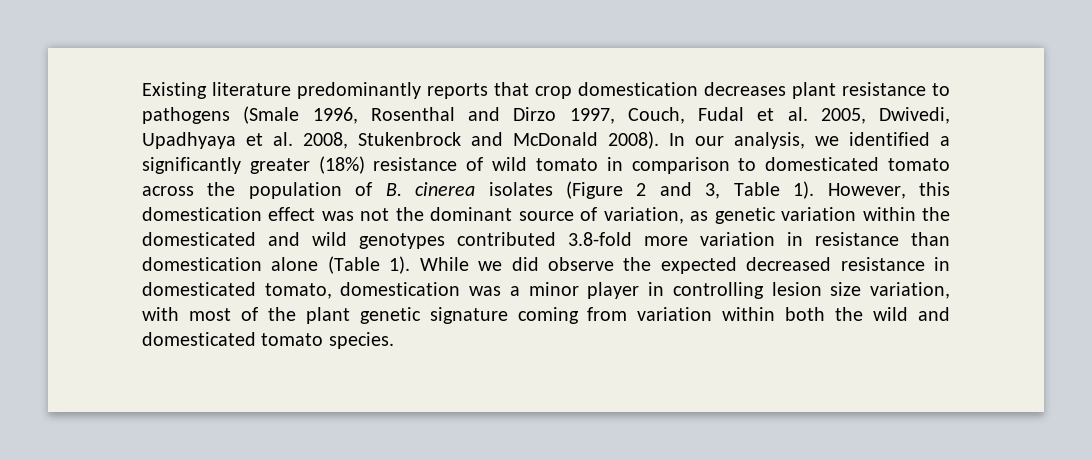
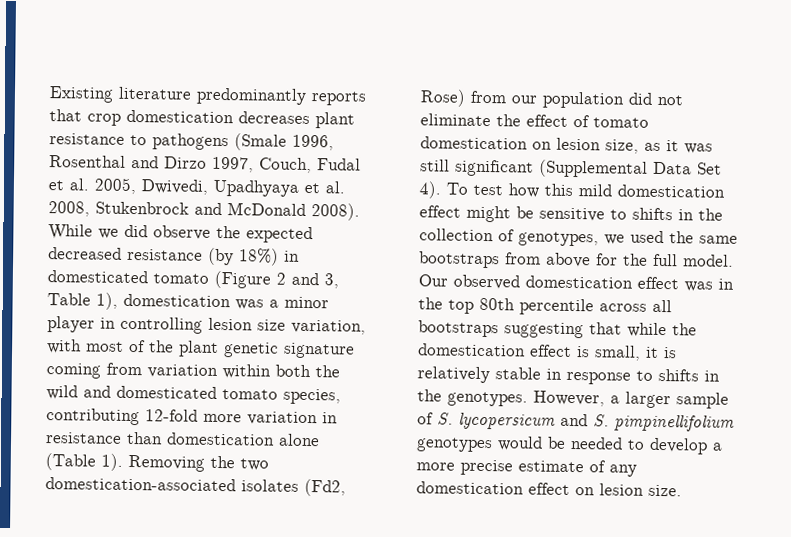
- In our analysis, we identified a significantly greater (18%) resistance of wild tomato in comparison to domesticated tomato across the population of B. cinerea isolates (Figure 2 and 3, Table 1). However, this domestication effect was not the dominant source of variation, as genetic variation within the domesticated and wild genotypes contributed 3.8-fold more variation in resistance than domestication alone (Table 1).
- While we did observe the expected decreased resistance in domesticated tomato, domestication was a minor player in controlling lesion size variation, with most of the plant genetic signature coming from variation within both the wild and domesticated tomato species.
+ While we did observe the expected decreased resistance (by 18%) in domesticated tomato (Figure 2 and 3, Table 1), domestication was a minor player in controlling lesion size variation, with most of the plant genetic signature coming from variation within both the wild and domesticated tomato species, contributing 12-fold more variation in resistance than domestication alone (Table 1). Removing the two domestication-associated isolates (Fd2, Rose) from our population did not eliminate the effect of tomato domestication on lesion size, as it was still significant (Supplemental Data Set 4). To test how this mild domestication effect might be sensitive to shifts in the collection of genotypes, we used the same bootstraps from above for the full model. Our observed domestication effect was in the top 80th percentile across all bootstraps suggesting that while the domestication effect is small, it is relatively stable in response to shifts in the genotypes. However, a larger sample of S. lycopersicum and S. pimpinellifolium genotypes would be needed to develop a more precise estimate of any domestication effect on lesion size.

